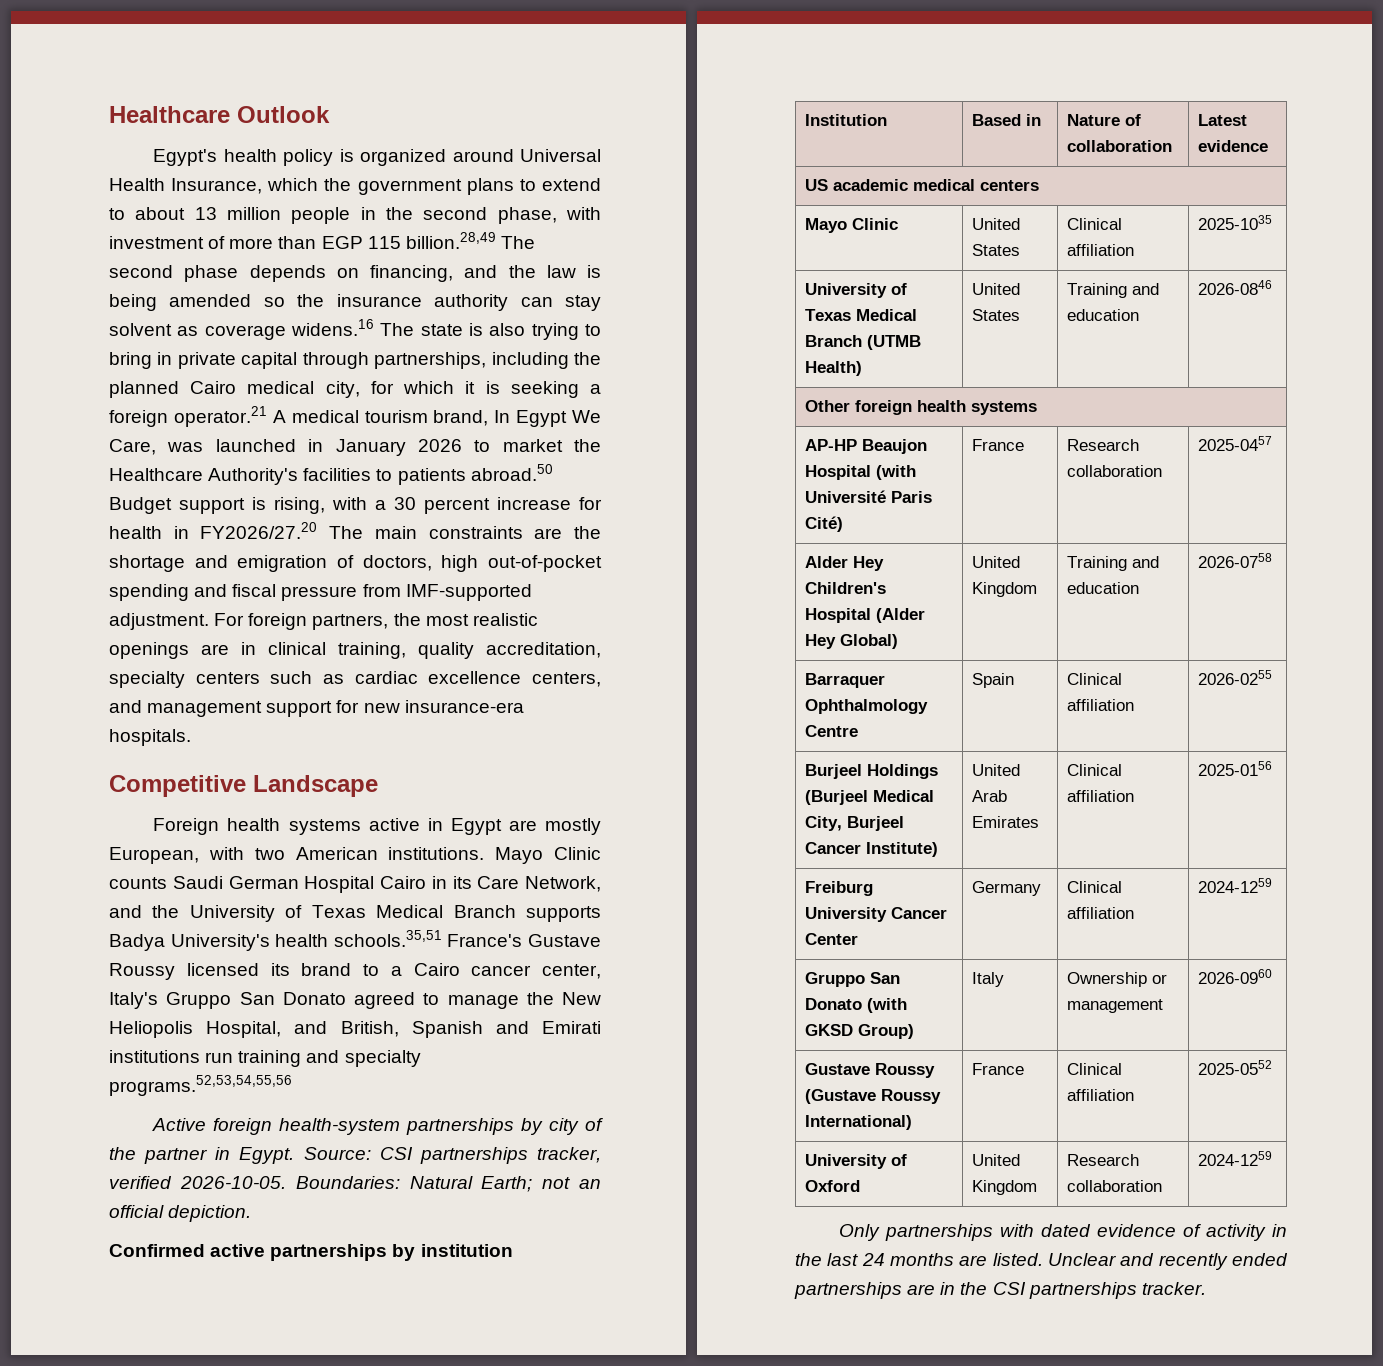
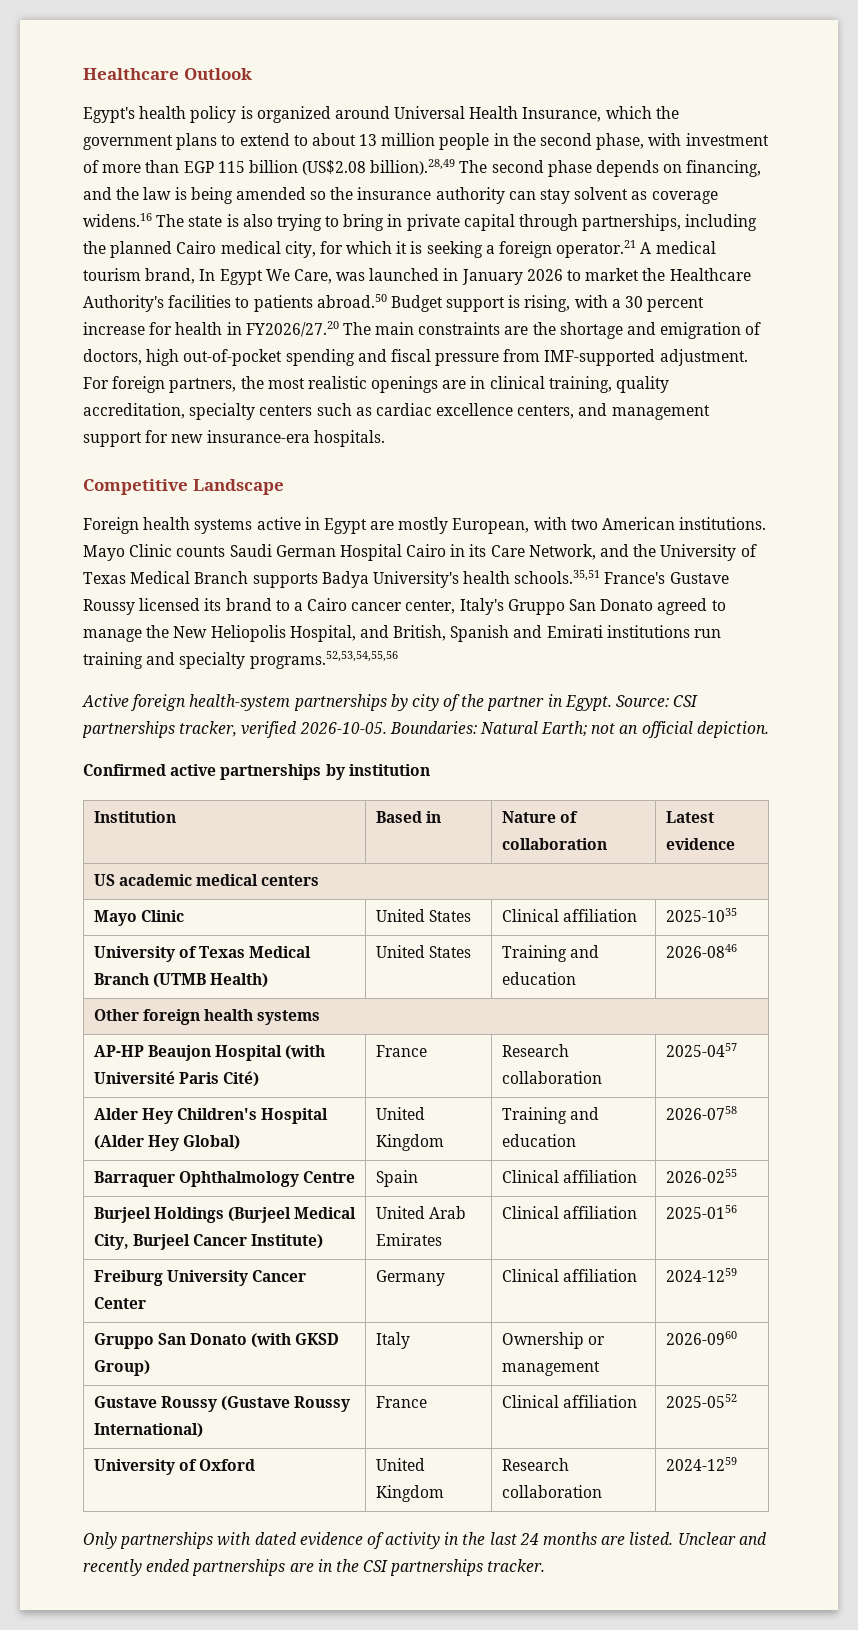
- Egypt's health policy is organized around Universal Health Insurance, which the government plans to extend to about 13 million people in the second phase, with investment of more than EGP 115 billion.28,49 The second phase depends on financing, and the law is being amended so the insurance authority can stay solvent as coverage widens.16 The state is also trying to bring in private capital through partnerships, including the planned Cairo medical city, for which it is seeking a foreign operator.21 A medical tourism brand, In Egypt We Care, was launched in January 2026 to market the Healthcare Authority's facilities to patients abroad.50 Budget support is rising, with a 30 percent increase for health in FY2026/27.20 The main constraints are the shortage and emigration of doctors, high out-of-pocket spending and fiscal pressure from IMF-supported adjustment.
+ Egypt's health policy is organized around Universal Health Insurance, which the government plans to extend to about 13 million people in the second phase, with investment of more than EGP 115 billion (US$2.08 billion).28,49 The second phase depends on financing, and the law is being amended so the insurance authority can stay solvent as coverage widens.16 The state is also trying to bring in private capital through partnerships, including the planned Cairo medical city, for which it is seeking a foreign operator.21 A medical tourism brand, In Egypt We Care, was launched in January 2026 to market the Healthcare Authority's facilities to patients abroad.50 Budget support is rising, with a 30 percent increase for health in FY2026/27.20 The main constraints are the shortage and emigration of doctors, high out-of-pocket spending and fiscal pressure from IMF-supported adjustment.

